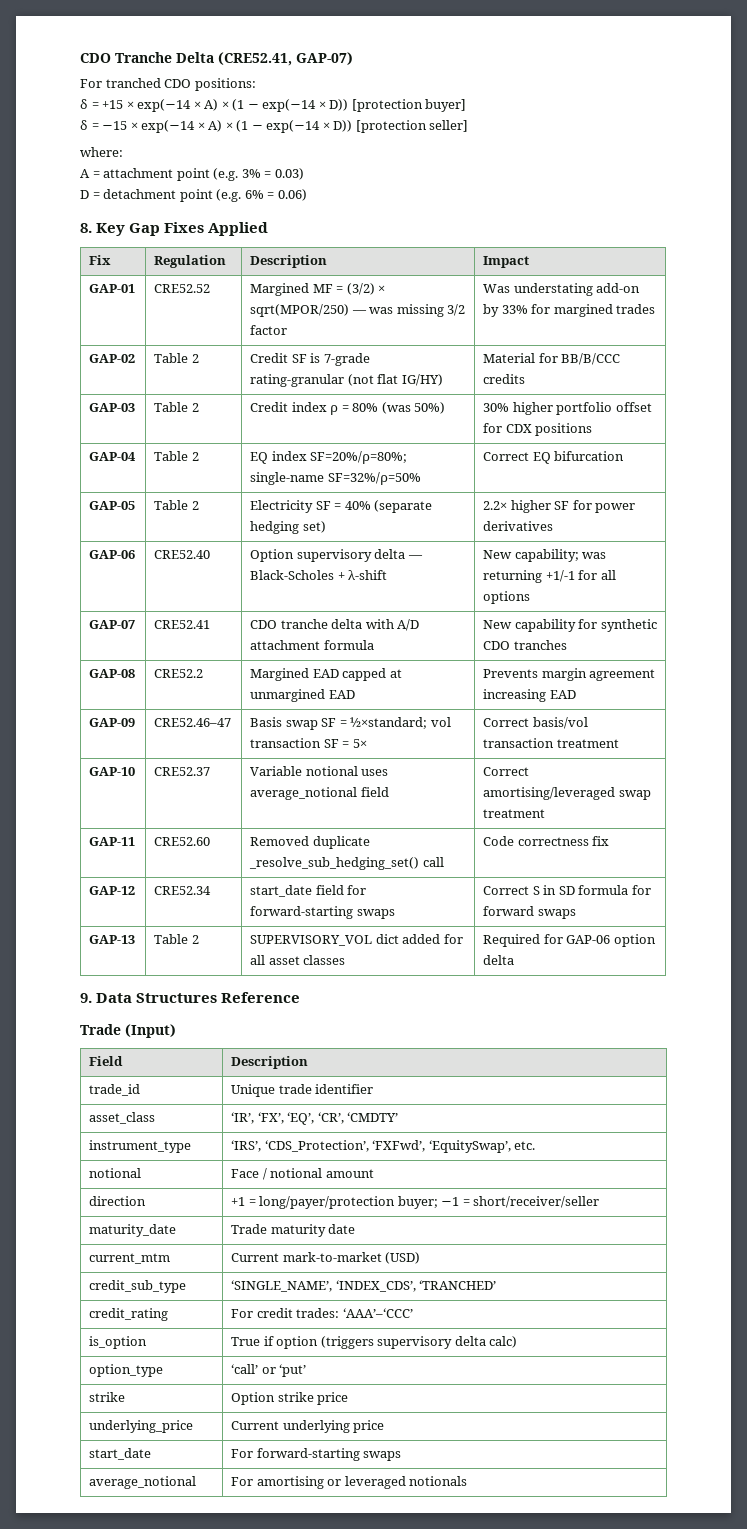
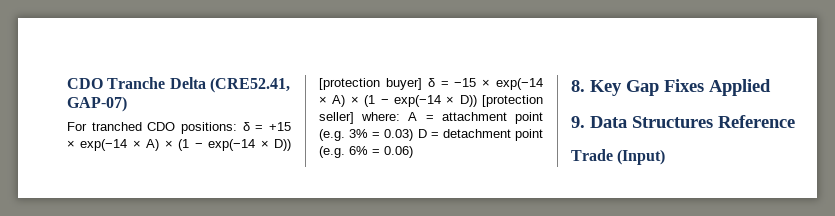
- For tranched CDO positions:
- δ = +15 × exp(−14 × A) × (1 − exp(−14 × D)) [protection buyer]
- δ = −15 × exp(−14 × A) × (1 − exp(−14 × D)) [protection seller]
- where:
- A = attachment point (e.g. 3% = 0.03)
- D = detachment point (e.g. 6% = 0.06)
+ For tranched CDO positions: δ = +15 × exp(−14 × A) × (1 − exp(−14 × D)) [protection buyer] δ = −15 × exp(−14 × A) × (1 − exp(−14 × D)) [protection seller] where: A = attachment point (e.g. 3% = 0.03) D = detachment point (e.g. 6% = 0.06)
- Fix | Regulation | Description | Impact
- GAP-01 | CRE52.52 | Margined MF = (3/2) × sqrt(MPOR/250) — was missing 3/2 factor | Was understating add-on by 33% for margined trades
- GAP-02 | Table 2 | Credit SF is 7-grade rating-granular (not flat IG/HY) | Material for BB/B/CCC credits
- GAP-03 | Table 2 | Credit index ρ = 80% (was 50%) | 30% higher portfolio offset for CDX positions
- GAP-04 | Table 2 | EQ index SF=20%/ρ=80%; single-name SF=32%/ρ=50% | Correct EQ bifurcation
- GAP-05 | Table 2 | Electricity SF = 40% (separate hedging set) | 2.2× higher SF for power derivatives
- GAP-06 | CRE52.40 | Option supervisory delta — Black-Scholes + λ-shift | New capability; was returning +1/-1 for all options
- GAP-07 | CRE52.41 | CDO tranche delta with A/D attachment formula | New capability for synthetic CDO tranches
- GAP-08 | CRE52.2 | Margined EAD capped at unmargined EAD | Prevents margin agreement increasing EAD
- GAP-09 | CRE52.46–47 | Basis swap SF = ½×standard; vol transaction SF = 5× | Correct basis/vol transaction treatment
- GAP-10 | CRE52.37 | Variable notional uses average_notional field | Correct amortising/leveraged swap treatment
- GAP-11 | CRE52.60 | Removed duplicate _resolve_sub_hedging_set() call | Code correctness fix
- GAP-12 | CRE52.34 | start_date field for forward-starting swaps | Correct S in SD formula for forward swaps
- GAP-13 | Table 2 | SUPERVISORY_VOL dict added for all asset classes | Required for GAP-06 option delta
- Field | Description
- trade_id | Unique trade identifier
- asset_class | ‘IR’, ‘FX’, ‘EQ’, ‘CR’, ‘CMDTY’
- instrument_type | ‘IRS’, ‘CDS_Protection’, ‘FXFwd’, ‘EquitySwap’, etc.
- notional | Face / notional amount
- direction | +1 = long/payer/protection buyer; −1 = short/receiver/seller
- maturity_date | Trade maturity date
- current_mtm | Current mark-to-market (USD)
- credit_sub_type | ‘SINGLE_NAME’, ‘INDEX_CDS’, ‘TRANCHED’
- credit_rating | For credit trades: ‘AAA’–‘CCC’
- is_option | True if option (triggers supervisory delta calc)
- option_type | ‘call’ or ‘put’
- strike | Option strike price
- underlying_price | Current underlying price
- start_date | For forward-starting swaps
- average_notional | For amortising or leveraged notionals

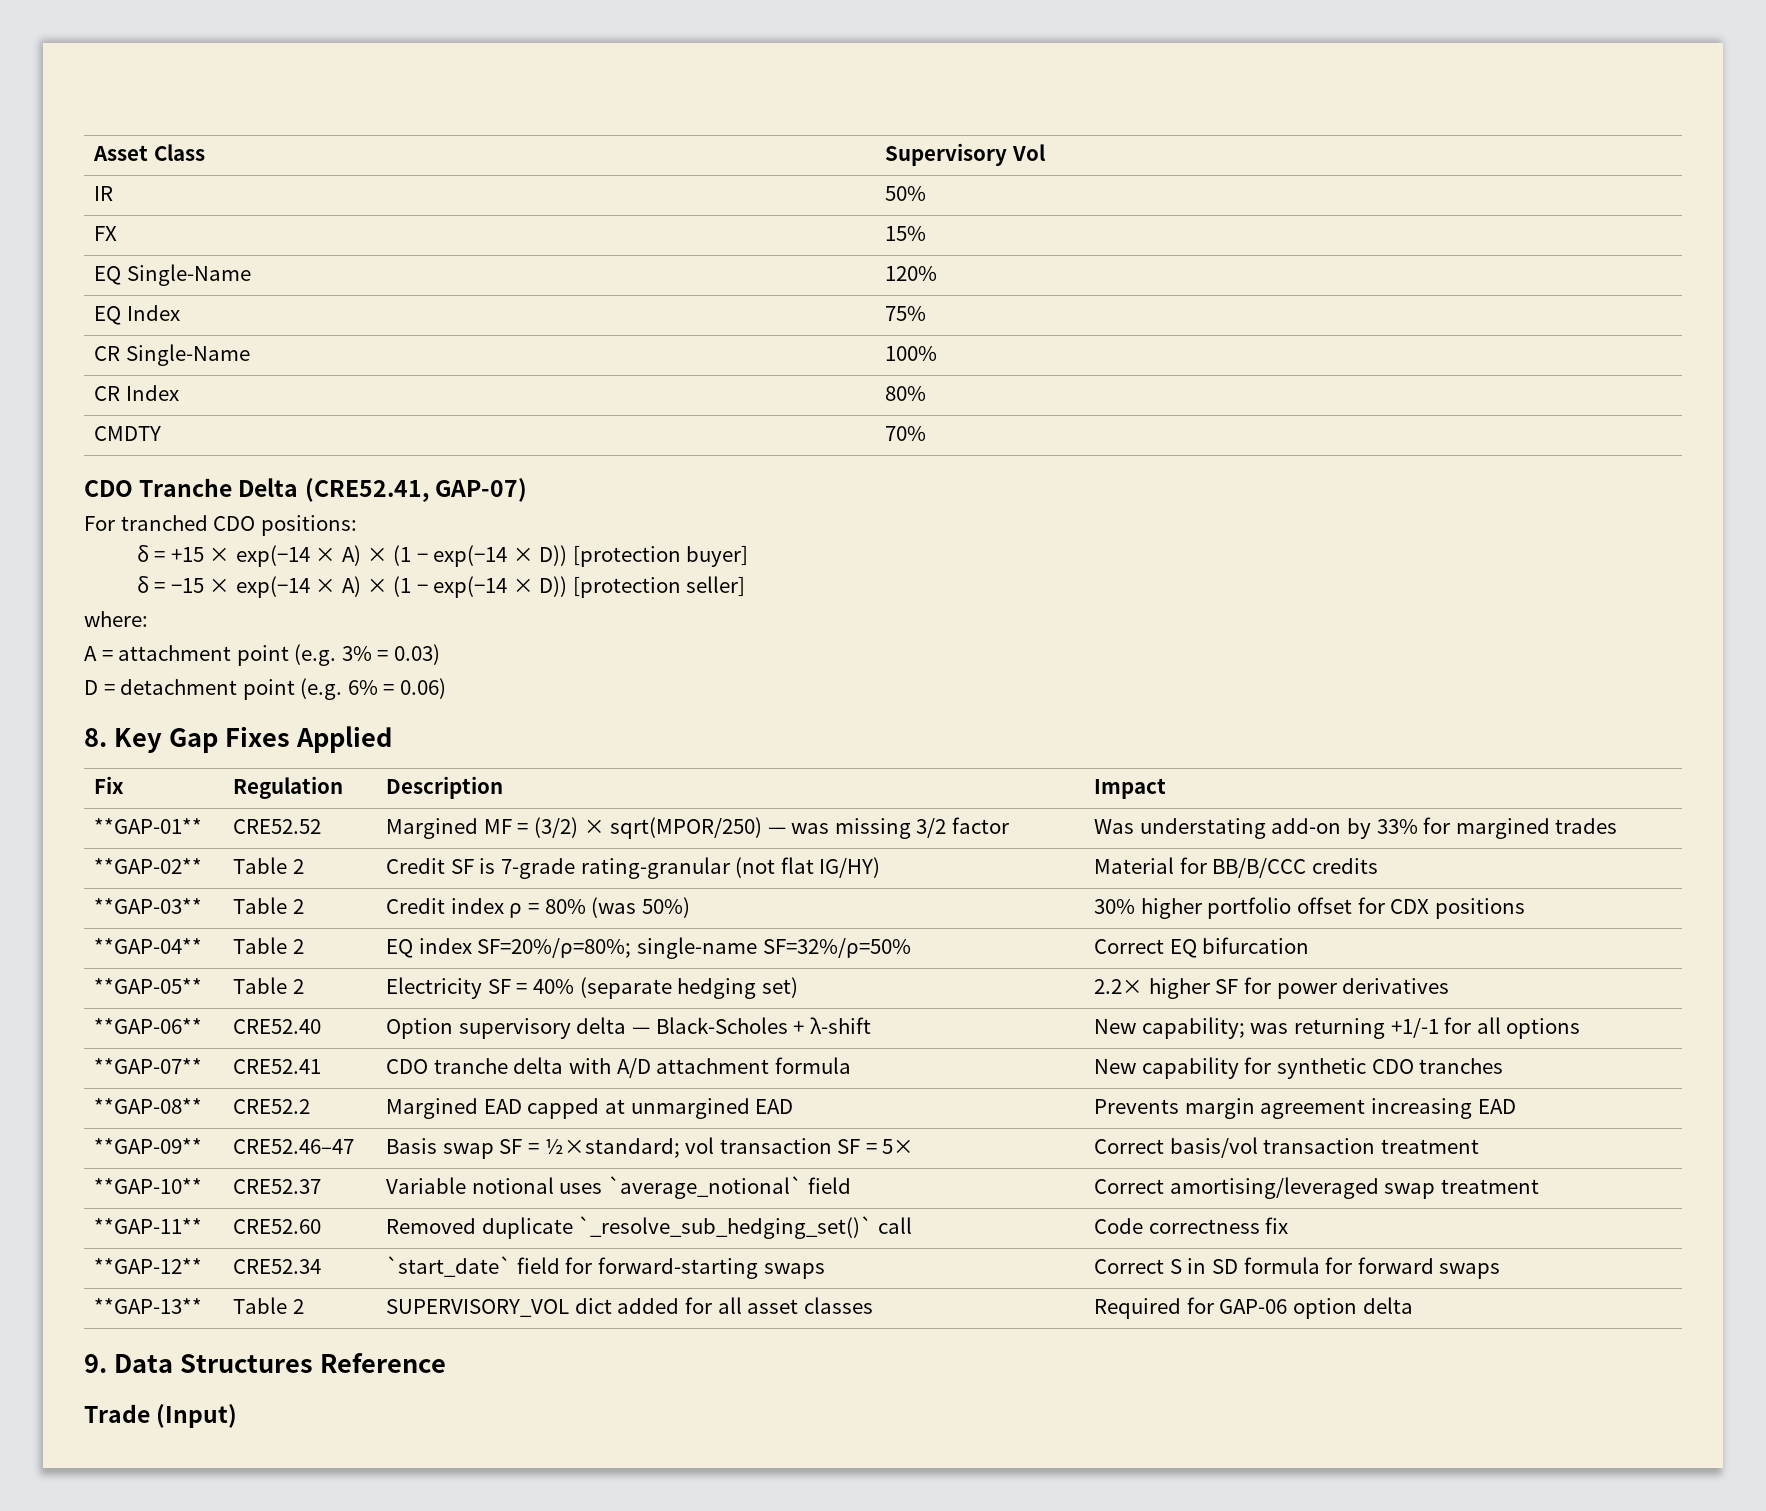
+ Asset Class | Supervisory Vol
+ IR | 50%
+ FX | 15%
+ EQ Single-Name | 120%
+ EQ Index | 75%
+ CR Single-Name | 100%
+ CR Index | 80%
+ CMDTY | 70%
- For tranched CDO positions: δ = +15 × exp(−14 × A) × (1 − exp(−14 × D)) [protection buyer] δ = −15 × exp(−14 × A) × (1 − exp(−14 × D)) [protection seller] where: A = attachment point (e.g. 3% = 0.03) D = detachment point (e.g. 6% = 0.06)
+ For tranched CDO positions:
+ δ = +15 × exp(−14 × A) × (1 − exp(−14 × D)) [protection buyer]
+ δ = −15 × exp(−14 × A) × (1 − exp(−14 × D)) [protection seller]
+ where:
+ A = attachment point (e.g. 3% = 0.03)
+ D = detachment point (e.g. 6% = 0.06)
+ Fix | Regulation | Description | Impact
+ **GAP-01** | CRE52.52 | Margined MF = (3/2) × sqrt(MPOR/250) — was missing 3/2 factor | Was understating add-on by 33% for margined trades
+ **GAP-02** | Table 2 | Credit SF is 7-grade rating-granular (not flat IG/HY) | Material for BB/B/CCC credits
+ **GAP-03** | Table 2 | Credit index ρ = 80% (was 50%) | 30% higher portfolio offset for CDX positions
+ **GAP-04** | Table 2 | EQ index SF=20%/ρ=80%; single-name SF=32%/ρ=50% | Correct EQ bifurcation
+ **GAP-05** | Table 2 | Electricity SF = 40% (separate hedging set) | 2.2× higher SF for power derivatives
+ **GAP-06** | CRE52.40 | Option supervisory delta — Black-Scholes + λ-shift | New capability; was returning +1/-1 for all options
+ **GAP-07** | CRE52.41 | CDO tranche delta with A/D attachment formula | New capability for synthetic CDO tranches
+ **GAP-08** | CRE52.2 | Margined EAD capped at unmargined EAD | Prevents margin agreement increasing EAD
+ **GAP-09** | CRE52.46–47 | Basis swap SF = ½×standard; vol transaction SF = 5× | Correct basis/vol transaction treatment
+ **GAP-10** | CRE52.37 | Variable notional uses `average_notional` field | Correct amortising/leveraged swap treatment
+ **GAP-11** | CRE52.60 | Removed duplicate `_resolve_sub_hedging_set()` call | Code correctness fix
+ **GAP-12** | CRE52.34 | `start_date` field for forward-starting swaps | Correct S in SD formula for forward swaps
+ **GAP-13** | Table 2 | SUPERVISORY_VOL dict added for all asset classes | Required for GAP-06 option delta

